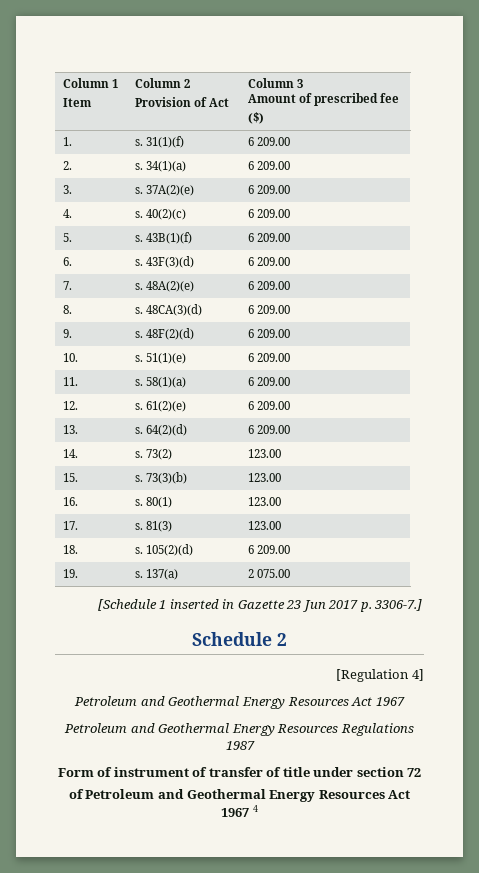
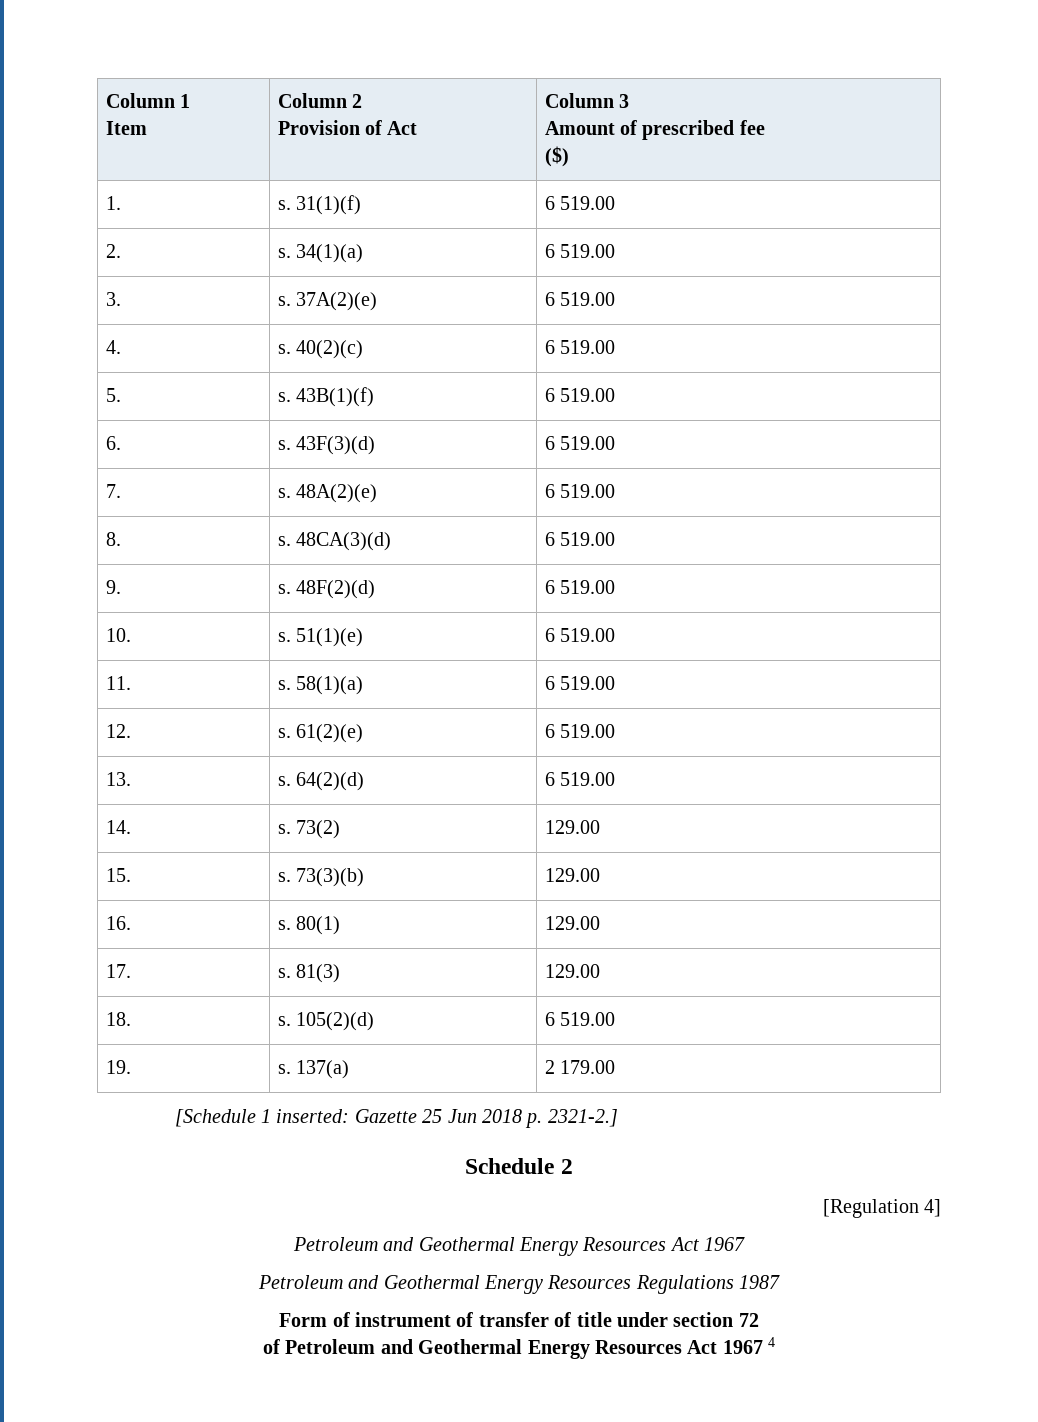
- 1. | s. 31(1)(f) | 6 209.00
+ 1. | s. 31(1)(f) | 6 519.00
- 2. | s. 34(1)(a) | 6 209.00
+ 2. | s. 34(1)(a) | 6 519.00
- 3. | s. 37A(2)(e) | 6 209.00
+ 3. | s. 37A(2)(e) | 6 519.00
- 4. | s. 40(2)(c) | 6 209.00
+ 4. | s. 40(2)(c) | 6 519.00
- 5. | s. 43B(1)(f) | 6 209.00
+ 5. | s. 43B(1)(f) | 6 519.00
- 6. | s. 43F(3)(d) | 6 209.00
+ 6. | s. 43F(3)(d) | 6 519.00
- 7. | s. 48A(2)(e) | 6 209.00
+ 7. | s. 48A(2)(e) | 6 519.00
- 8. | s. 48CA(3)(d) | 6 209.00
+ 8. | s. 48CA(3)(d) | 6 519.00
- 9. | s. 48F(2)(d) | 6 209.00
+ 9. | s. 48F(2)(d) | 6 519.00
- 10. | s. 51(1)(e) | 6 209.00
+ 10. | s. 51(1)(e) | 6 519.00
- 11. | s. 58(1)(a) | 6 209.00
+ 11. | s. 58(1)(a) | 6 519.00
- 12. | s. 61(2)(e) | 6 209.00
+ 12. | s. 61(2)(e) | 6 519.00
- 13. | s. 64(2)(d) | 6 209.00
+ 13. | s. 64(2)(d) | 6 519.00
- 14. | s. 73(2) | 123.00
+ 14. | s. 73(2) | 129.00
- 15. | s. 73(3)(b) | 123.00
+ 15. | s. 73(3)(b) | 129.00
- 16. | s. 80(1) | 123.00
+ 16. | s. 80(1) | 129.00
- 17. | s. 81(3) | 123.00
+ 17. | s. 81(3) | 129.00
- 18. | s. 105(2)(d) | 6 209.00
+ 18. | s. 105(2)(d) | 6 519.00
- 19. | s. 137(a) | 2 075.00
+ 19. | s. 137(a) | 2 179.00
- [Schedule 1 inserted in Gazette 23 Jun 2017 p. 3306-7.]
+ [Schedule 1 inserted: Gazette 25 Jun 2018 p. 2321-2.]

